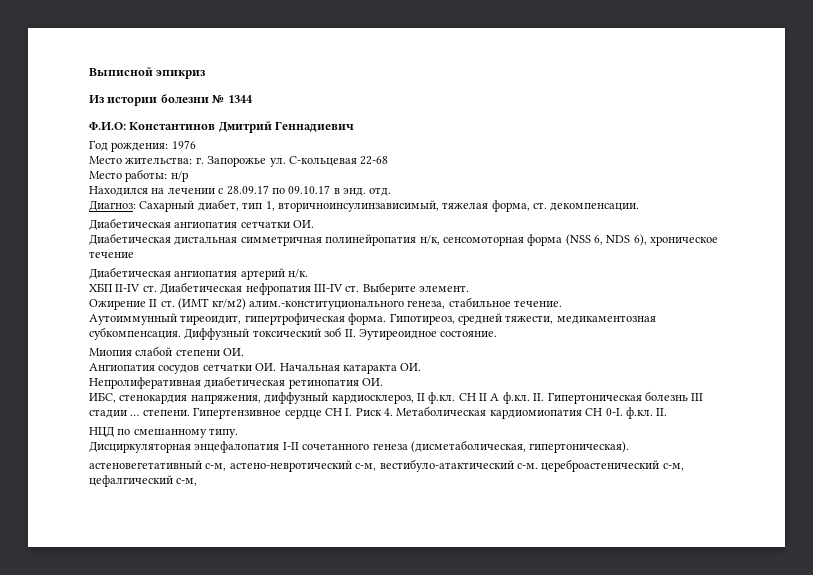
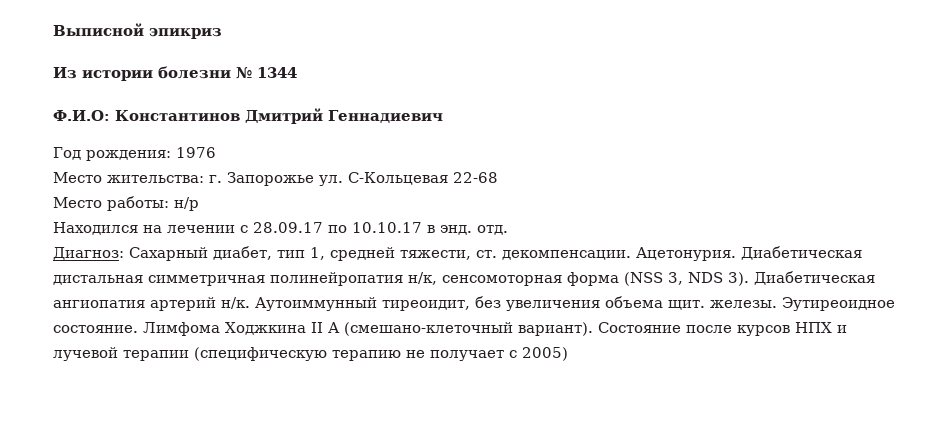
- Место жительства: г. Запорожье ул. С-кольцевая 22-68
+ Место жительства: г. Запорожье ул. С-Кольцевая 22-68
- Находился на лечении с 28.09.17 по 09.10.17 в энд. отд.
+ Находился на лечении с 28.09.17 по 10.10.17 в энд. отд.
- Диагноз: Сахарный диабет, тип 1, вторичноинсулинзависимый, тяжелая форма, ст. декомпенсации.
- Диабетическая ангиопатия сетчатки ОИ.
- Диабетическая дистальная симметричная полинейропатия н/к, сенсомоторная форма (NSS 6, NDS 6), хроническое течение
- Диабетическая ангиопатия артерий н/к.
- ХБП II-IV ст. Диабетическая нефропатия III-IV ст. Выберите элемент.
- Ожирение II ст. (ИМТ кг/м2) алим.-конституционального генеза, стабильное течение.
- Аутоиммунный тиреоидит, гипертрофическая форма. Гипотиреоз, средней тяжести, медикаментозная субкомпенсация. Диффузный токсический зоб II. Эутиреоидное состояние.
- Миопия слабой степени ОИ.
- Ангиопатия сосудов сетчатки ОИ. Начальная катаракта ОИ.
- Непролиферативная диабетическая ретинопатия ОИ.
- ИБС, стенокардия напряжения, диффузный кардиосклероз, II ф.кл. СН II А ф.кл. II. Гипертоническая болезнь III стадии … степени. Гипертензивное сердце СН I. Риск 4. Метаболическая кардиомиопатия СН 0-I. ф.кл. II.
- НЦД по смешанному типу.
- Дисциркуляторная энцефалопатия I-II сочетанного генеза (дисметаболическая, гипертоническая).
- астеновегетативный с-м, астено-невротический с-м, вестибуло-атактический с-м. цереброастенический с-м, цефалгический с-м,
+ Диагноз: Сахарный диабет, тип 1, средней тяжести, ст. декомпенсации. Ацетонурия. Диабетическая дистальная симметричная полинейропатия н/к, сенсомоторная форма (NSS 3, NDS 3). Диабетическая ангиопатия артерий н/к. Аутоиммунный тиреоидит, без увеличения объема щит. железы. Эутиреоидное состояние. Лимфома Ходжкина II А (смешано-клеточный вариант). Состояние после курсов НПХ и лучевой терапии (специфическую терапию не получает с 2005)

